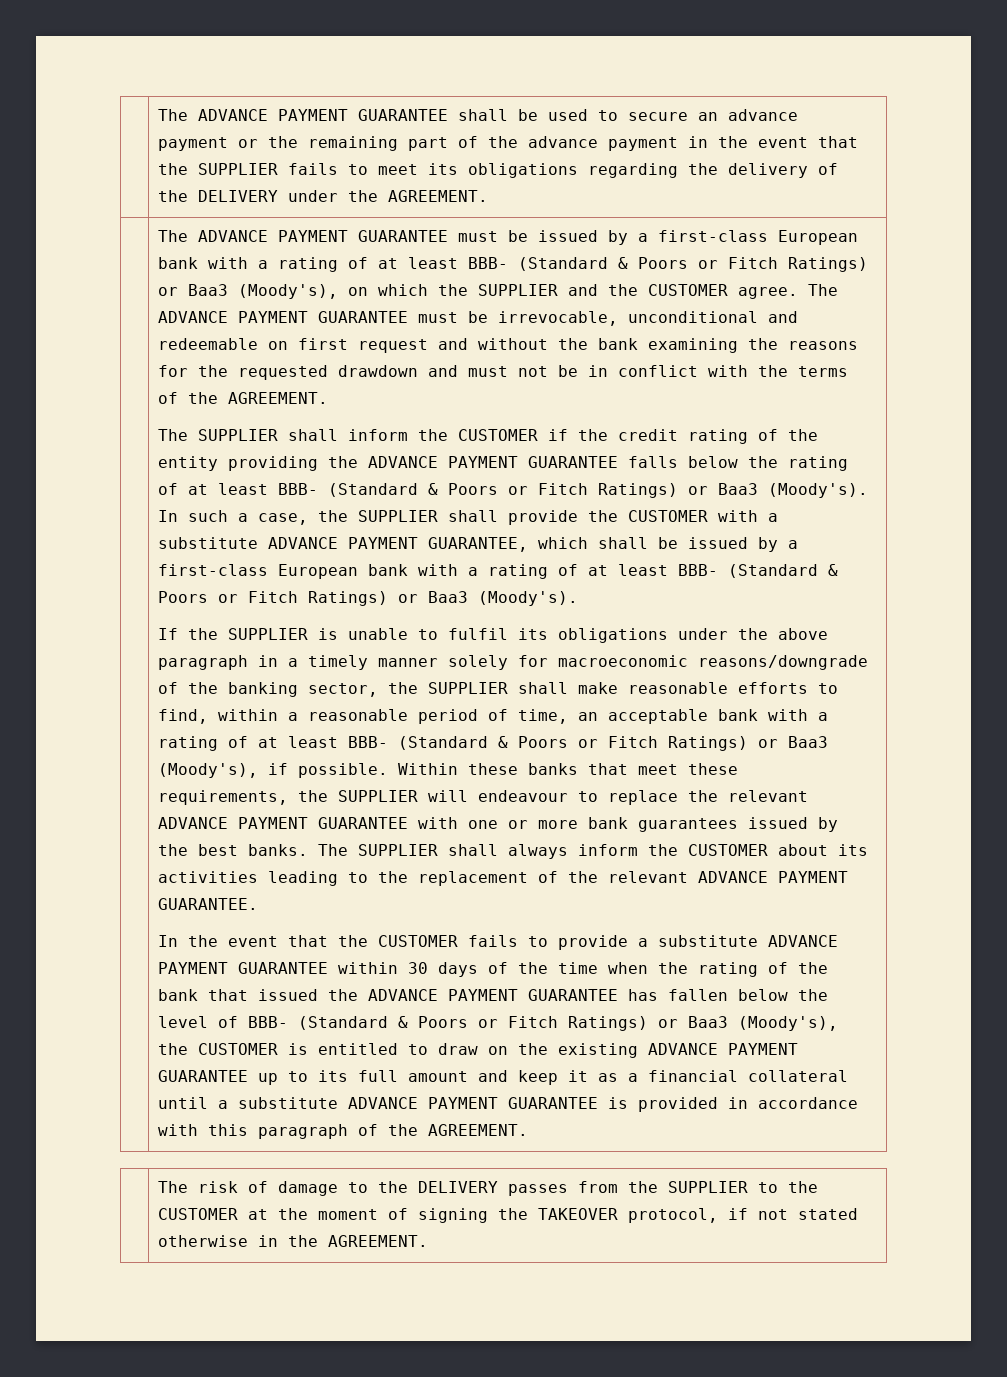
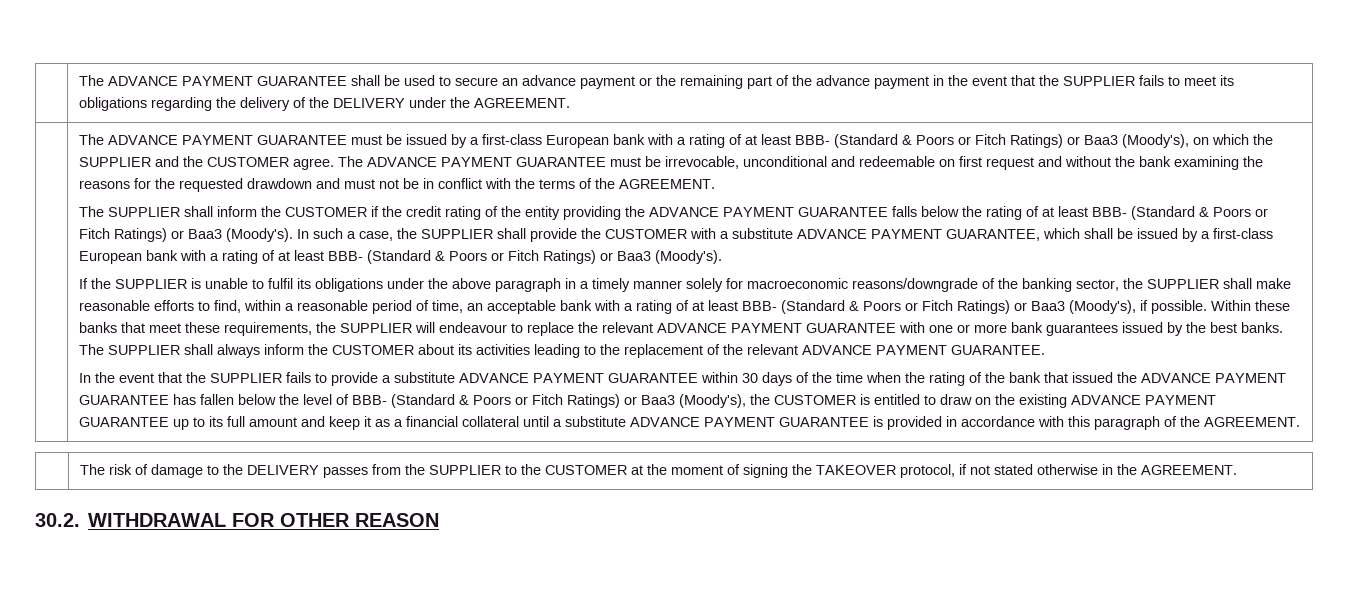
- In the event that the CUSTOMER fails to provide a substitute ADVANCE PAYMENT GUARANTEE within 30 days of the time when the rating of the bank that issued the ADVANCE PAYMENT GUARANTEE has fallen below the level of BBB- (Standard & Poors or Fitch Ratings) or Baa3 (Moody's), the CUSTOMER is entitled to draw on the existing ADVANCE PAYMENT GUARANTEE up to its full amount and keep it as a financial collateral until a substitute ADVANCE PAYMENT GUARANTEE is provided in accordance with this paragraph of the AGREEMENT.
+ In the event that the SUPPLIER fails to provide a substitute ADVANCE PAYMENT GUARANTEE within 30 days of the time when the rating of the bank that issued the ADVANCE PAYMENT GUARANTEE has fallen below the level of BBB- (Standard & Poors or Fitch Ratings) or Baa3 (Moody's), the CUSTOMER is entitled to draw on the existing ADVANCE PAYMENT GUARANTEE up to its full amount and keep it as a financial collateral until a substitute ADVANCE PAYMENT GUARANTEE is provided in accordance with this paragraph of the AGREEMENT.
+ 30.2. WITHDRAWAL FOR OTHER REASON

